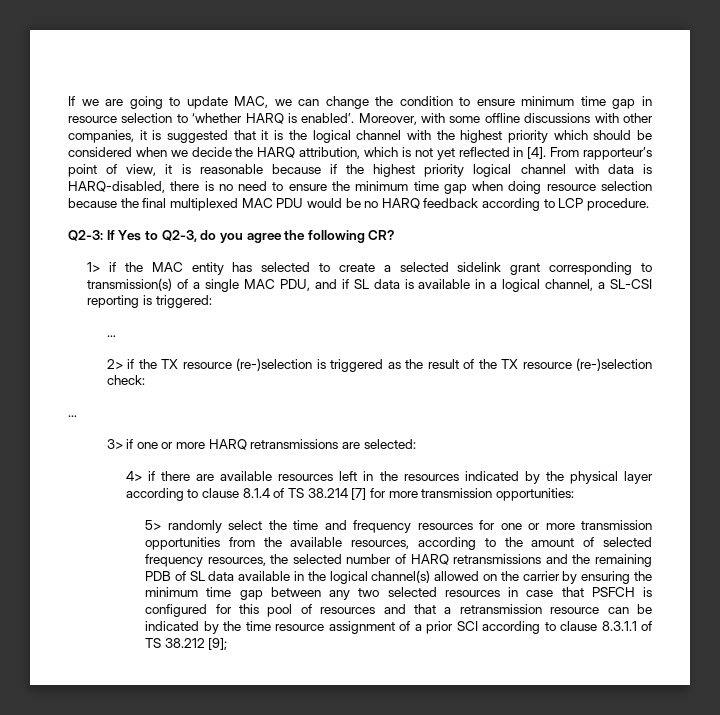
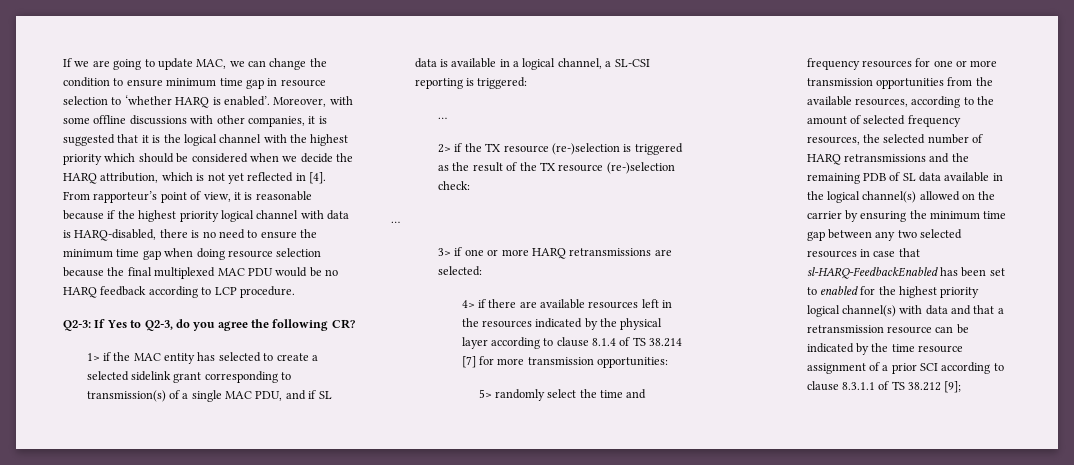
- 5> randomly select the time and frequency resources for one or more transmission opportunities from the available resources, according to the amount of selected frequency resources, the selected number of HARQ retransmissions and the remaining PDB of SL data available in the logical channel(s) allowed on the carrier by ensuring the minimum time gap between any two selected resources in case that PSFCH is configured for this pool of resources and that a retransmission resource can be indicated by the time resource assignment of a prior SCI according to clause 8.3.1.1 of TS 38.212 [9];
+ 5> randomly select the time and frequency resources for one or more transmission opportunities from the available resources, according to the amount of selected frequency resources, the selected number of HARQ retransmissions and the remaining PDB of SL data available in the logical channel(s) allowed on the carrier by ensuring the minimum time gap between any two selected resources in case that sl-HARQ-FeedbackEnabled has been set to enabled for the highest priority logical channel(s) with data and that a retransmission resource can be indicated by the time resource assignment of a prior SCI according to clause 8.3.1.1 of TS 38.212 [9];

